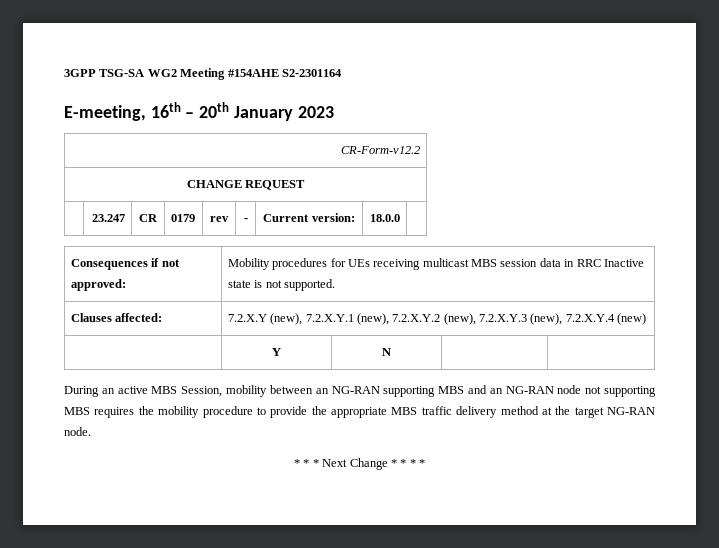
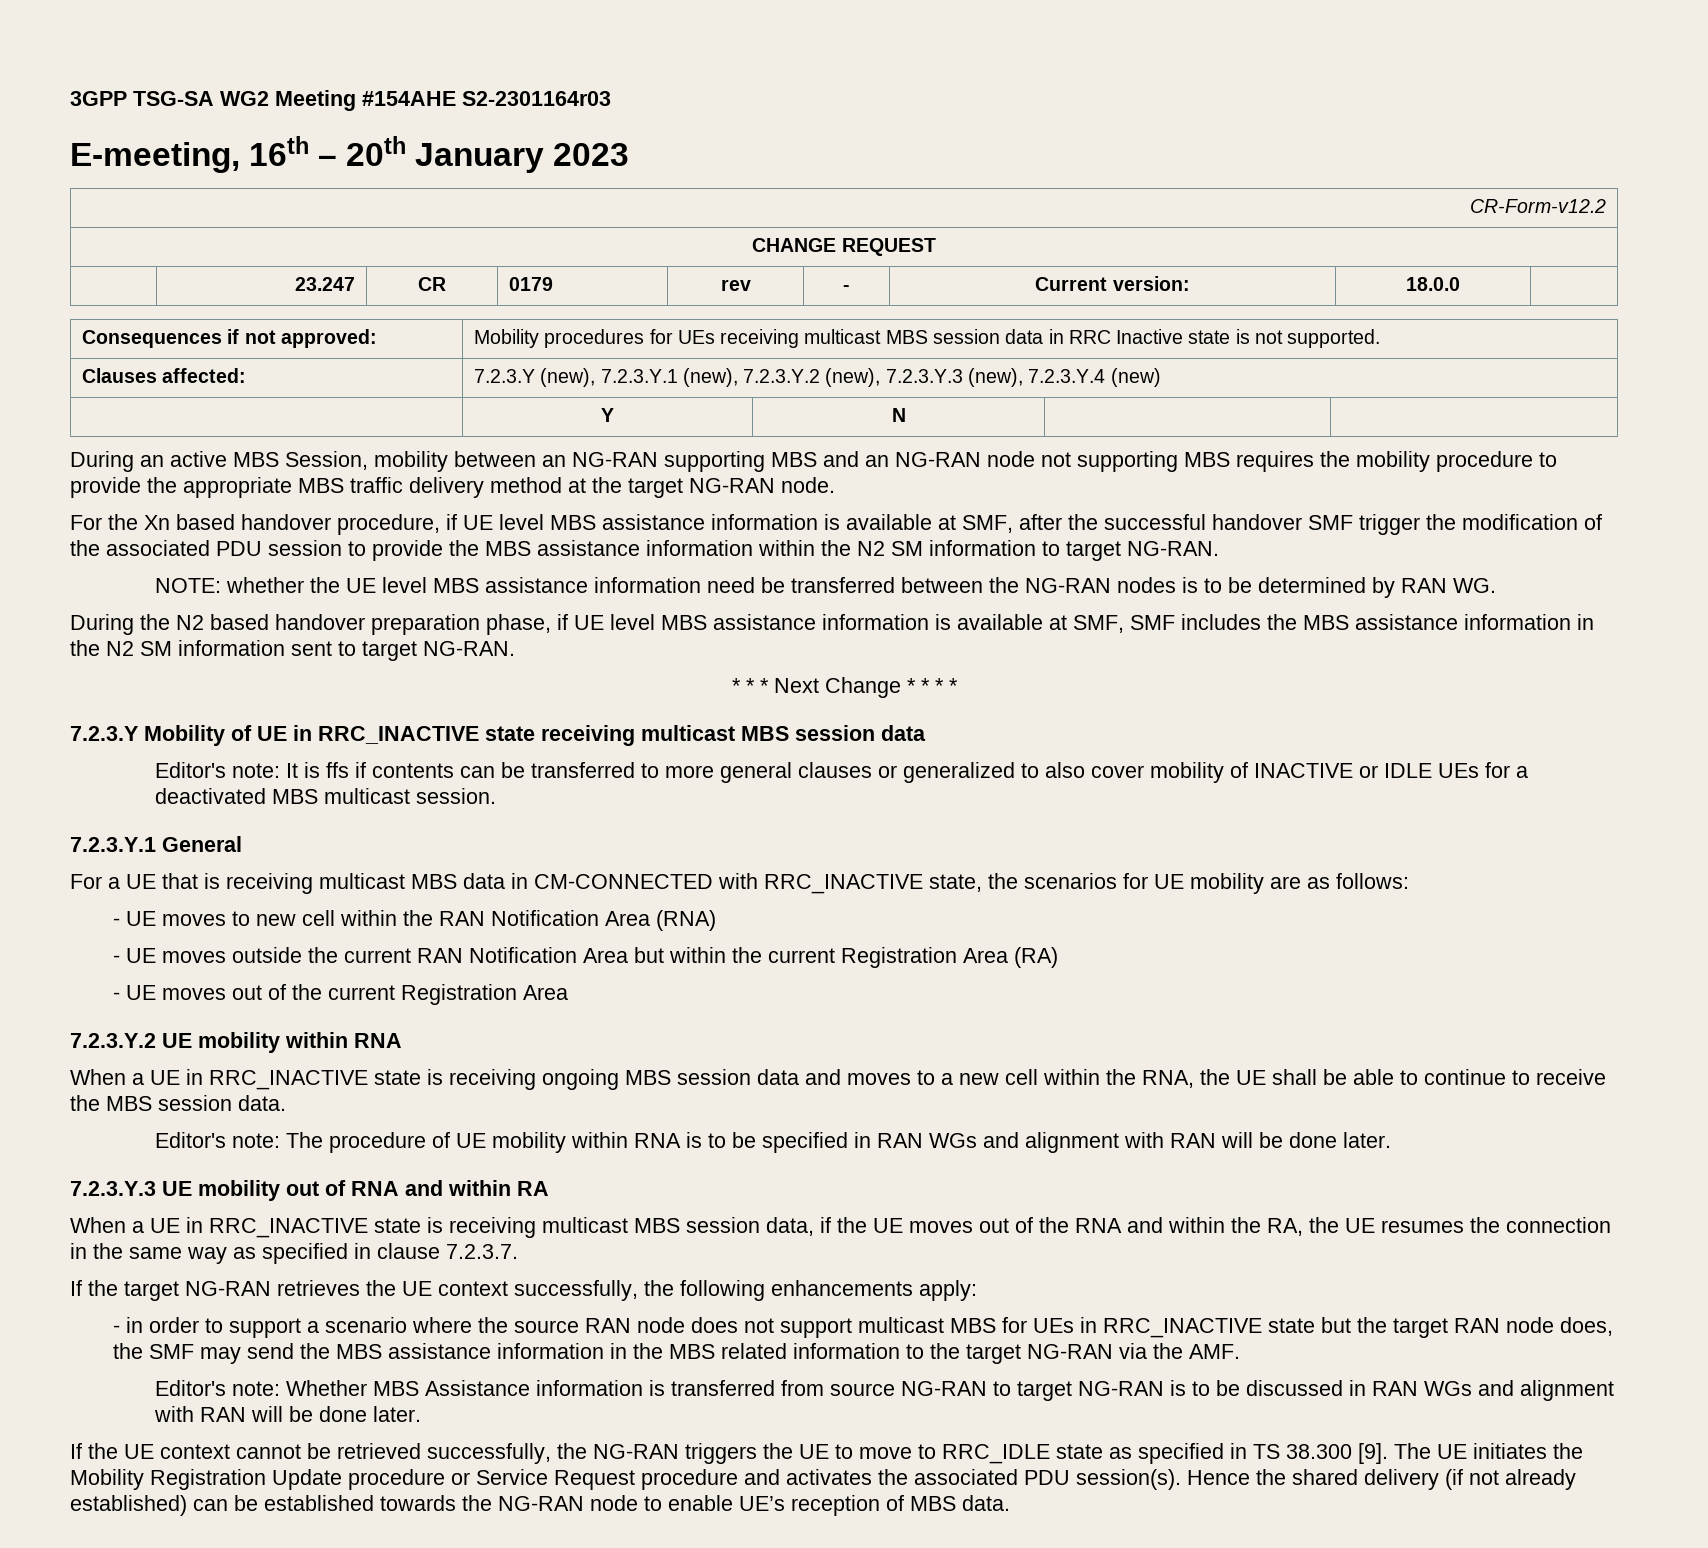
- 3GPP TSG-SA WG2 Meeting #154AHE S2-2301164
+ 3GPP TSG-SA WG2 Meeting #154AHE S2-2301164r03
- Clauses affected: | 7.2.X.Y (new), 7.2.X.Y.1 (new), 7.2.X.Y.2 (new), 7.2.X.Y.3 (new), 7.2.X.Y.4 (new)
+ Clauses affected: | 7.2.3.Y (new), 7.2.3.Y.1 (new), 7.2.3.Y.2 (new), 7.2.3.Y.3 (new), 7.2.3.Y.4 (new)
+ For the Xn based handover procedure, if UE level MBS assistance information is available at SMF, after the successful handover SMF trigger the modification of the associated PDU session to provide the MBS assistance information within the N2 SM information to target NG-RAN.
+ NOTE: whether the UE level MBS assistance information need be transferred between the NG-RAN nodes is to be determined by RAN WG.
+ During the N2 based handover preparation phase, if UE level MBS assistance information is available at SMF, SMF includes the MBS assistance information in the N2 SM information sent to target NG-RAN.
+ 7.2.3.Y Mobility of UE in RRC_INACTIVE state receiving multicast MBS session data
+ Editor's note: It is ffs if contents can be transferred to more general clauses or generalized to also cover mobility of INACTIVE or IDLE UEs for a deactivated MBS multicast session.
+ 7.2.3.Y.1 General
+ For a UE that is receiving multicast MBS data in CM-CONNECTED with RRC_INACTIVE state, the scenarios for UE mobility are as follows:
+ - UE moves to new cell within the RAN Notification Area (RNA)
+ - UE moves outside the current RAN Notification Area but within the current Registration Area (RA)
+ - UE moves out of the current Registration Area
+ 7.2.3.Y.2 UE mobility within RNA
+ When a UE in RRC_INACTIVE state is receiving ongoing MBS session data and moves to a new cell within the RNA, the UE shall be able to continue to receive the MBS session data.
+ Editor's note: The procedure of UE mobility within RNA is to be specified in RAN WGs and alignment with RAN will be done later.
+ 7.2.3.Y.3 UE mobility out of RNA and within RA
+ When a UE in RRC_INACTIVE state is receiving multicast MBS session data, if the UE moves out of the RNA and within the RA, the UE resumes the connection in the same way as specified in clause 7.2.3.7.
+ If the target NG-RAN retrieves the UE context successfully, the following enhancements apply:
+ - in order to support a scenario where the source RAN node does not support multicast MBS for UEs in RRC_INACTIVE state but the target RAN node does, the SMF may send the MBS assistance information in the MBS related information to the target NG-RAN via the AMF.
+ Editor's note: Whether MBS Assistance information is transferred from source NG-RAN to target NG-RAN is to be discussed in RAN WGs and alignment with RAN will be done later.
+ If the UE context cannot be retrieved successfully, the NG-RAN triggers the UE to move to RRC_IDLE state as specified in TS 38.300 [9]. The UE initiates the Mobility Registration Update procedure or Service Request procedure and activates the associated PDU session(s). Hence the shared delivery (if not already established) can be established towards the NG-RAN node to enable UE’s reception of MBS data.

